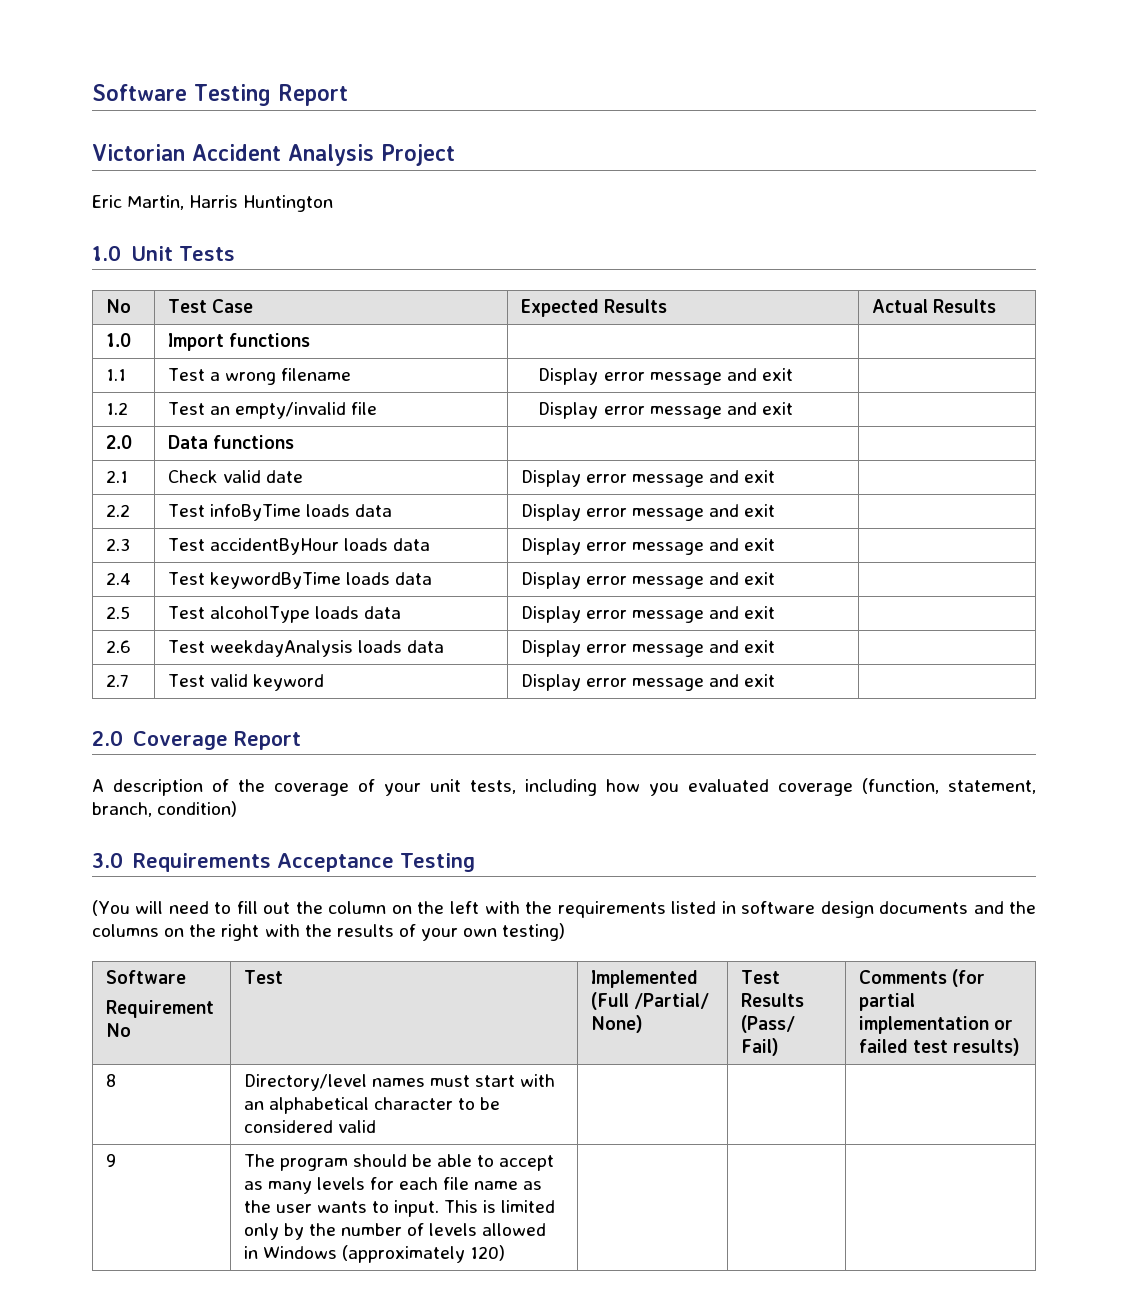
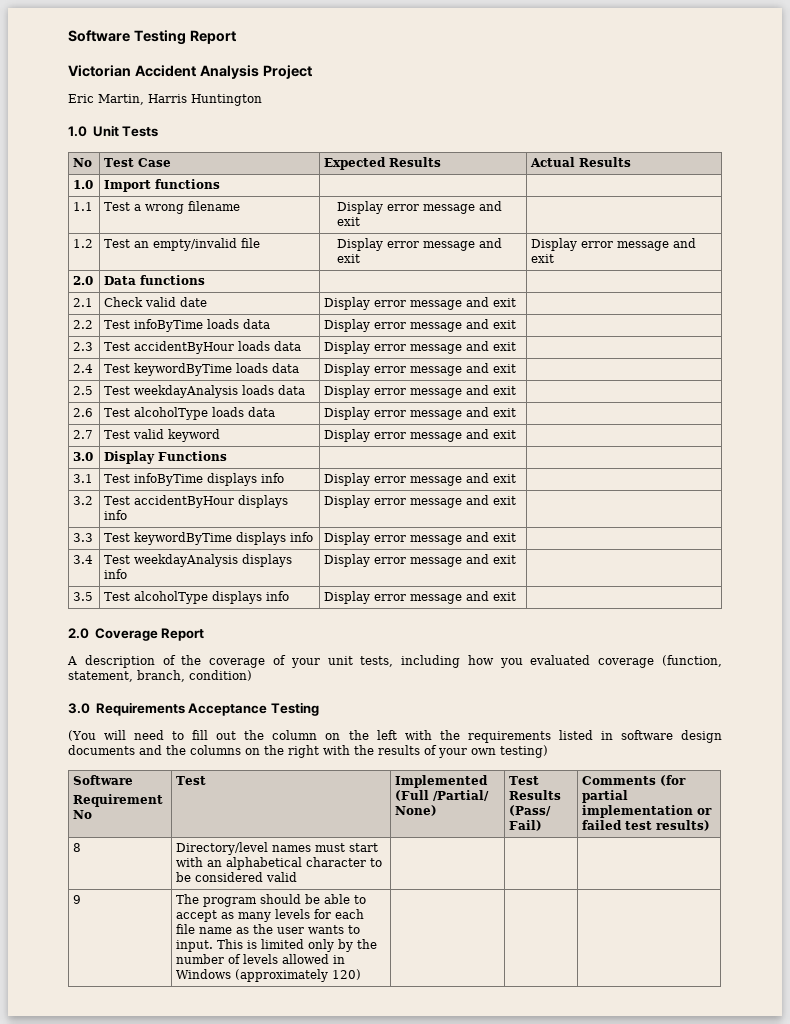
- 1.2 | Test an empty/invalid file | Display error message and exit |
+ 1.2 | Test an empty/invalid file | Display error message and exit | Display error message and exit
- 2.5 | Test alcoholType loads data | Display error message and exit |
+ 2.5 | Test weekdayAnalysis loads data | Display error message and exit |
- 2.6 | Test weekdayAnalysis loads data | Display error message and exit |
+ 2.6 | Test alcoholType loads data | Display error message and exit |
+ 3.0 | Display Functions | |
+ 3.1 | Test infoByTime displays info | Display error message and exit |
+ 3.2 | Test accidentByHour displays info | Display error message and exit |
+ 3.3 | Test keywordByTime displays info | Display error message and exit |
+ 3.4 | Test weekdayAnalysis displays info | Display error message and exit |
+ 3.5 | Test alcoholType displays info | Display error message and exit |

